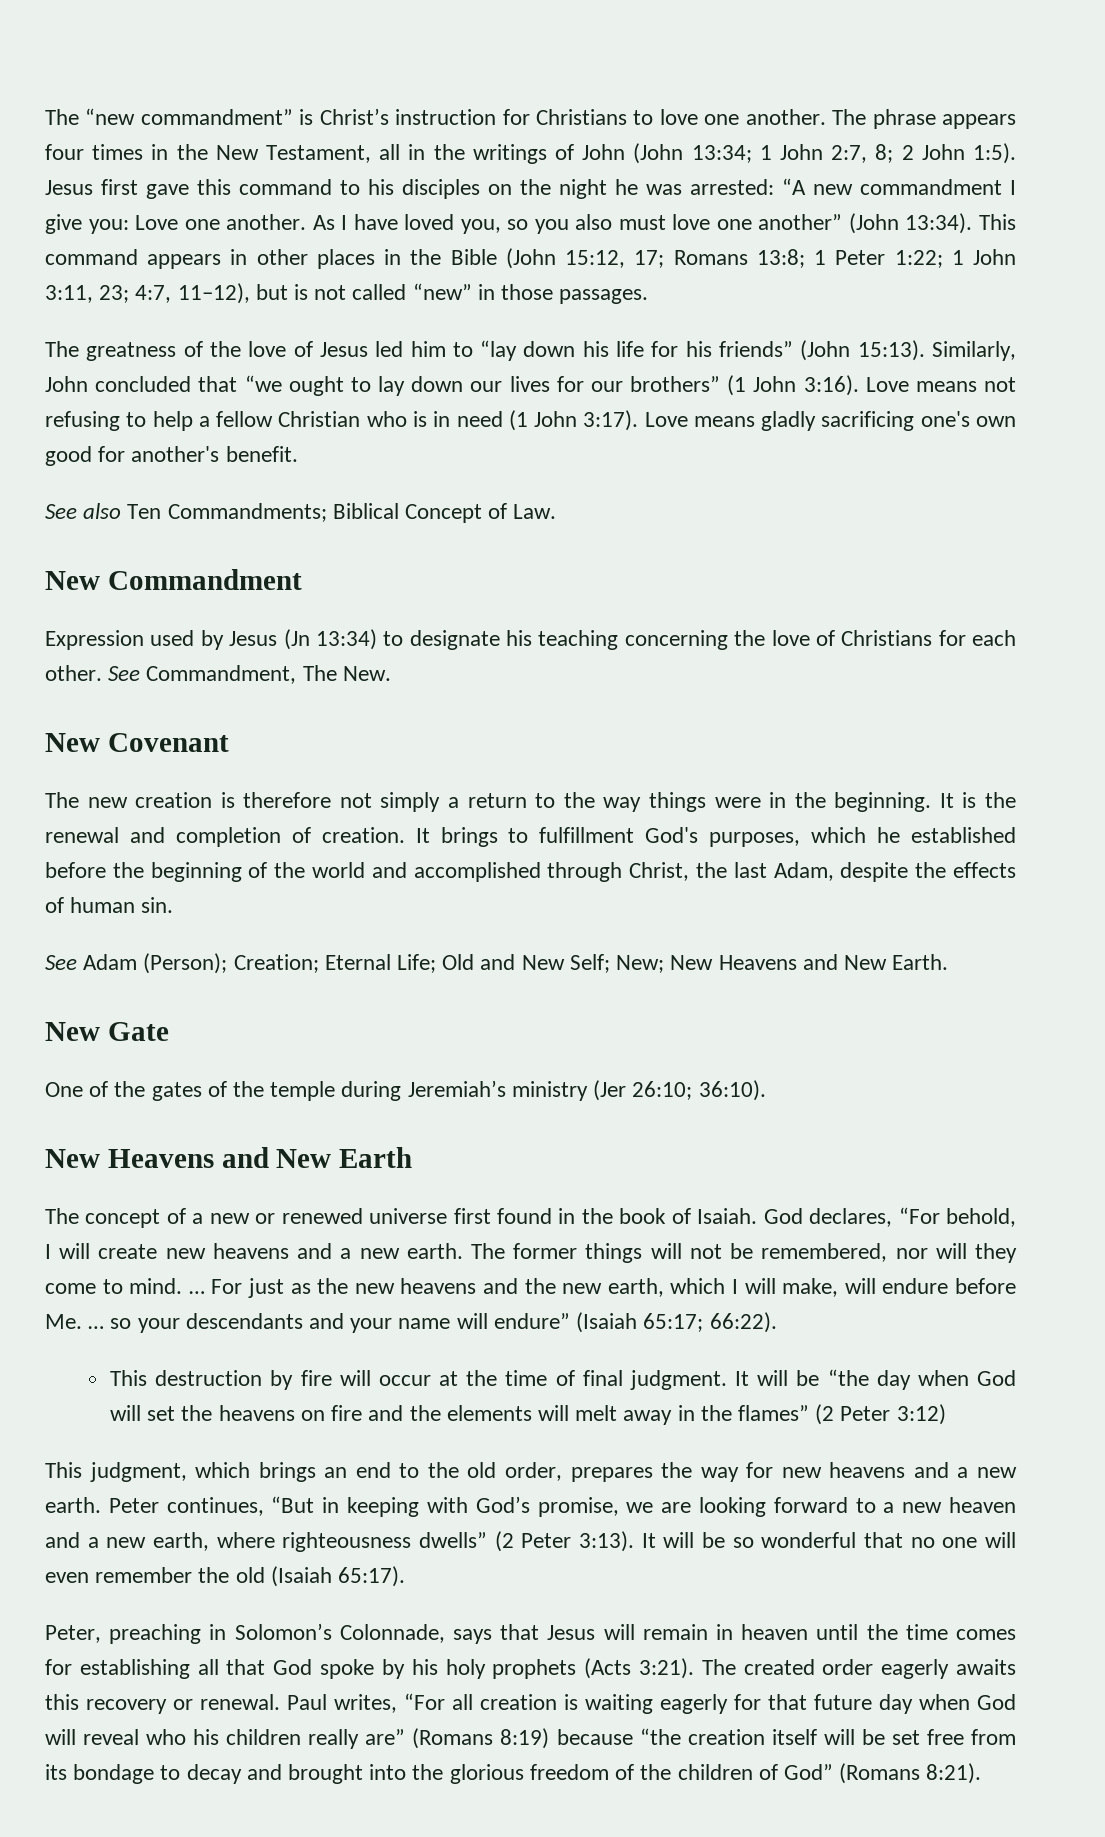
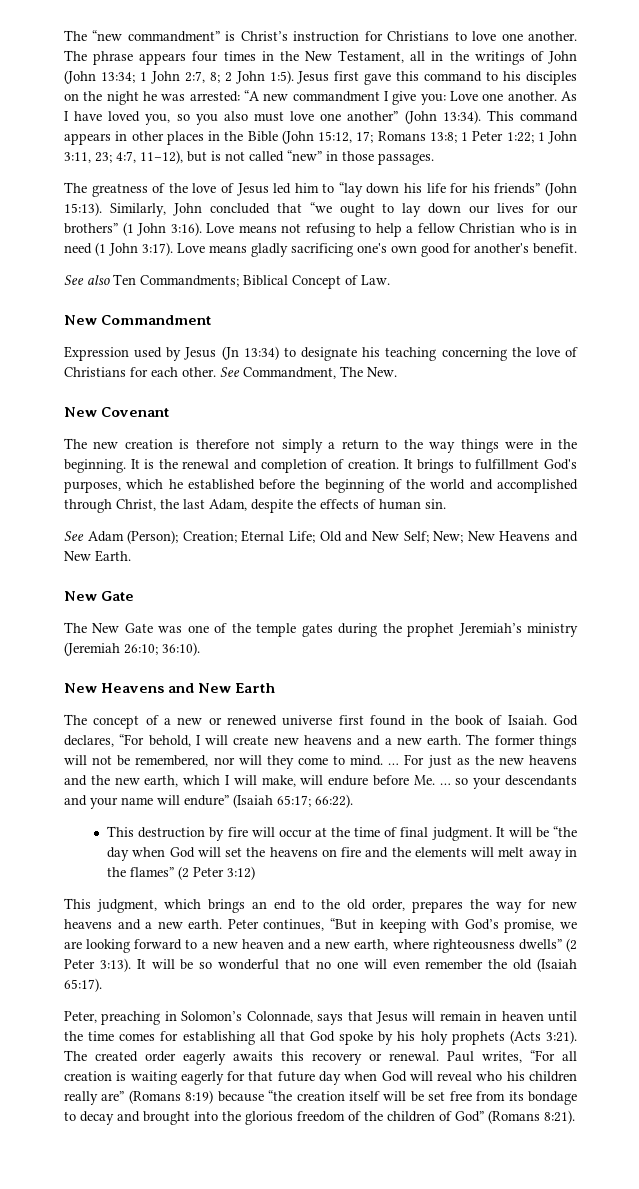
- One of the gates of the temple during Jeremiah’s ministry (Jer 26:10; 36:10).
+ The New Gate was one of the temple gates during the prophet Jeremiah’s ministry (Jeremiah 26:10; 36:10).

